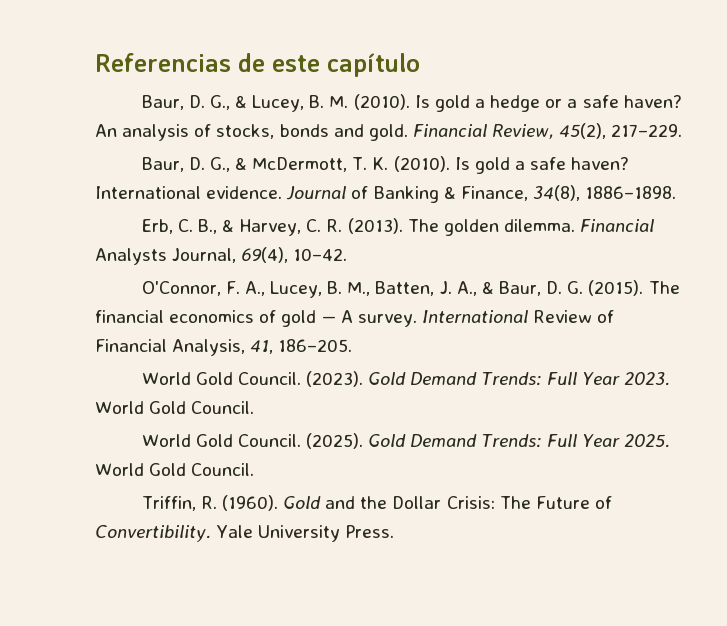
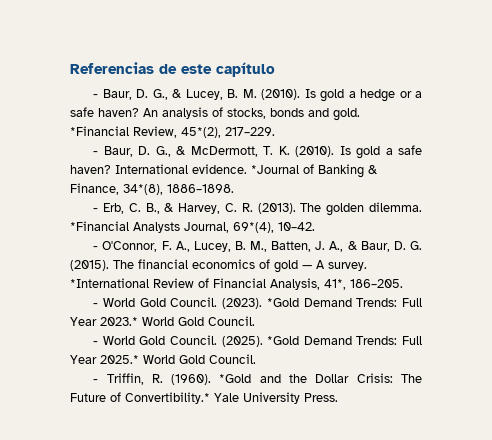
- Baur, D. G., & Lucey, B. M. (2010).
+ - Baur, D. G., & Lucey, B. M. (2010).
- Financial Review, 45(2), 217–229.
+ *Financial Review, 45*(2), 217–229.
- Baur, D. G., & McDermott, T. K. (2010).
+ - Baur, D. G., & McDermott, T. K. (2010).
- Journal of Banking & Finance, 34(8), 1886–1898.
+ *Journal of Banking & Finance, 34*(8), 1886–1898.
- Erb, C. B., & Harvey, C. R. (2013).
+ - Erb, C. B., & Harvey, C. R. (2013).
- Financial Analysts Journal, 69(4), 10–42.
+ *Financial Analysts Journal, 69*(4), 10–42.
- O'Connor, F. A., Lucey, B. M., Batten, J. A., & Baur, D. G. (2015).
+ - O'Connor, F. A., Lucey, B. M., Batten, J. A., & Baur, D. G. (2015).
- International Review of Financial Analysis, 41, 186–205.
- World Gold Council.
+ *International Review of Financial Analysis, 41*, 186–205.
+ - World Gold Council.
- Gold Demand Trends: Full Year 2023. World Gold Council.
- World Gold Council.
+ *Gold Demand Trends: Full Year 2023.* World Gold Council.
+ - World Gold Council.
- Gold Demand Trends: Full Year 2025. World Gold Council.
- Triffin, R. (1960).
+ *Gold Demand Trends: Full Year 2025.* World Gold Council.
+ - Triffin, R. (1960).
- Gold and the Dollar Crisis: The Future of Convertibility. Yale University Press.
+ *Gold and the Dollar Crisis: The Future of Convertibility.* Yale University Press.

